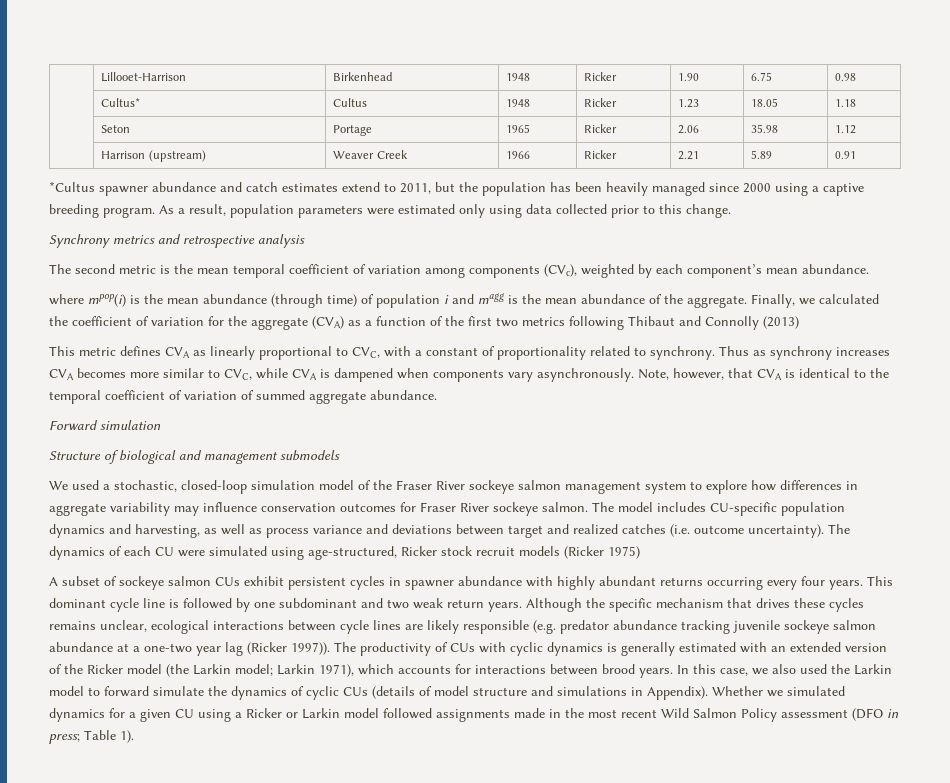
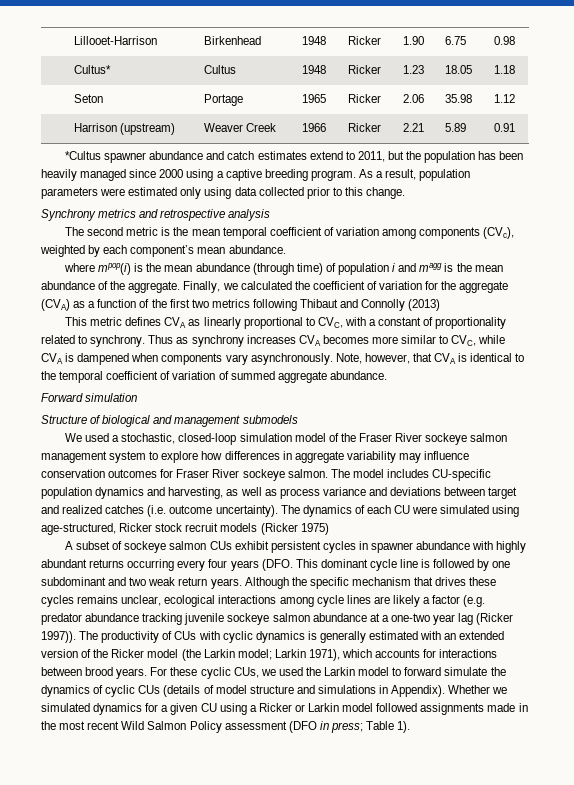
- A subset of sockeye salmon CUs exhibit persistent cycles in spawner abundance with highly abundant returns occurring every four years. This dominant cycle line is followed by one subdominant and two weak return years.
+ A subset of sockeye salmon CUs exhibit persistent cycles in spawner abundance with highly abundant returns occurring every four years (DFO. This dominant cycle line is followed by one subdominant and two weak return years.
- Although the specific mechanism that drives these cycles remains unclear, ecological interactions between cycle lines are likely responsible (e.g. predator abundance tracking juvenile sockeye salmon abundance at a one-two year lag (Ricker 1997)).
+ Although the specific mechanism that drives these cycles remains unclear, ecological interactions among cycle lines are likely a factor (e.g. predator abundance tracking juvenile sockeye salmon abundance at a one-two year lag (Ricker 1997)).
- In this case, we also used the Larkin model to forward simulate the dynamics of cyclic CUs (details of model structure and simulations in Appendix).
+ For these cyclic CUs, we used the Larkin model to forward simulate the dynamics of cyclic CUs (details of model structure and simulations in Appendix).

